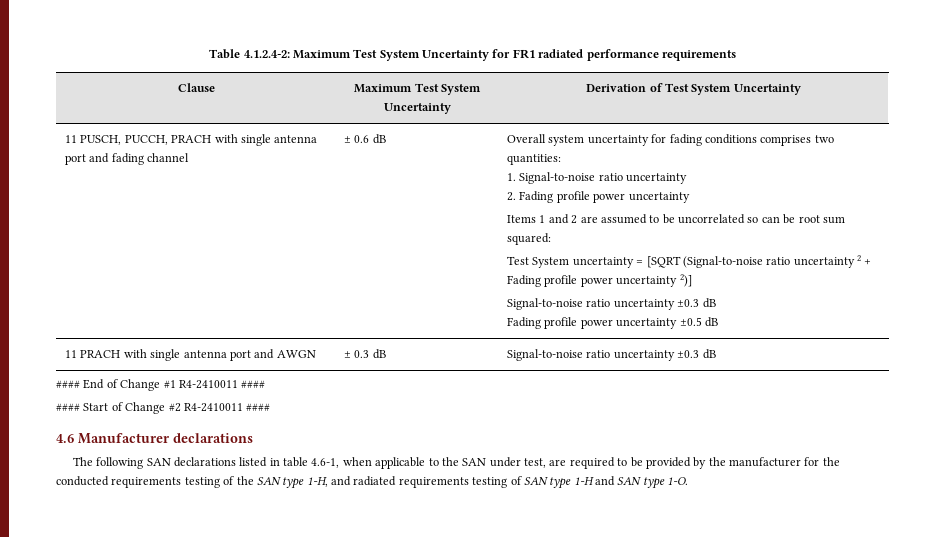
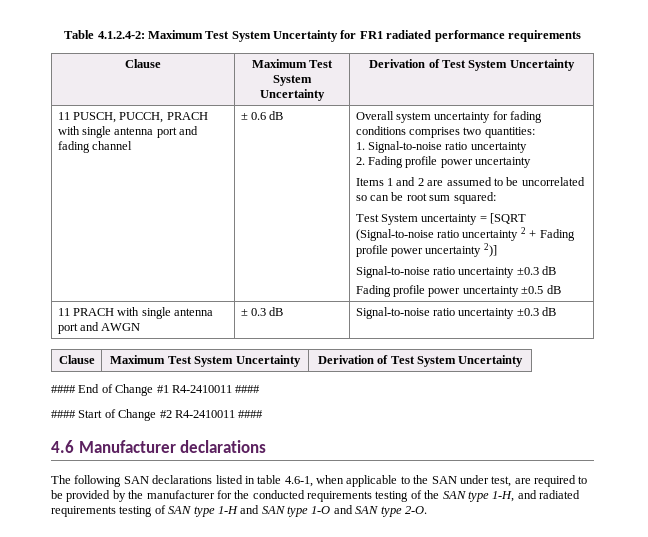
  11 PRACH with single antenna port and AWGN | ± 0.3 dB | Signal-to-noise ratio uncertainty ±0.3 dB
+ Clause | Maximum Test System Uncertainty | Derivation of Test System Uncertainty
- The following SAN declarations listed in table 4.6-1, when applicable to the SAN under test, are required to be provided by the manufacturer for the conducted requirements testing of the SAN type 1-H, and radiated requirements testing of SAN type 1-H and SAN type 1-O.
+ The following SAN declarations listed in table 4.6-1, when applicable to the SAN under test, are required to be provided by the manufacturer for the conducted requirements testing of the SAN type 1-H, and radiated requirements testing of SAN type 1-H and SAN type 1-O and SAN type 2-O.

